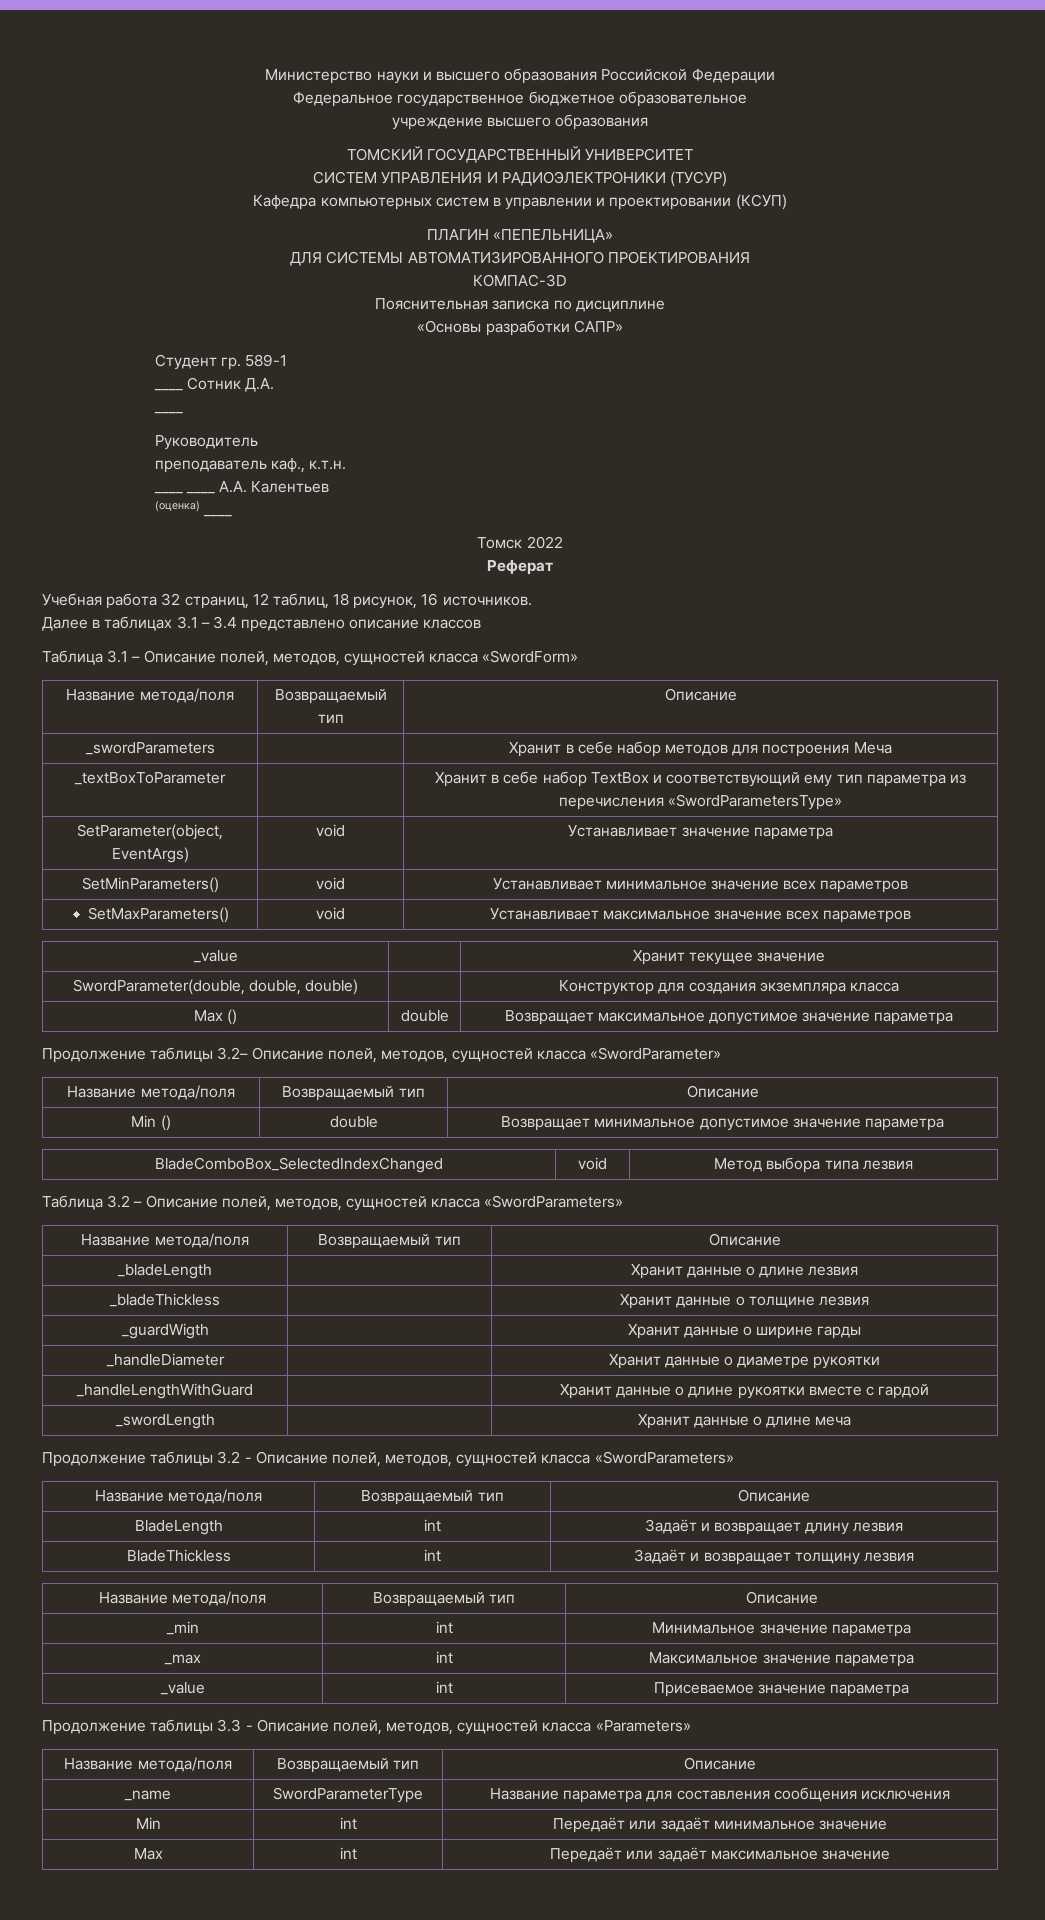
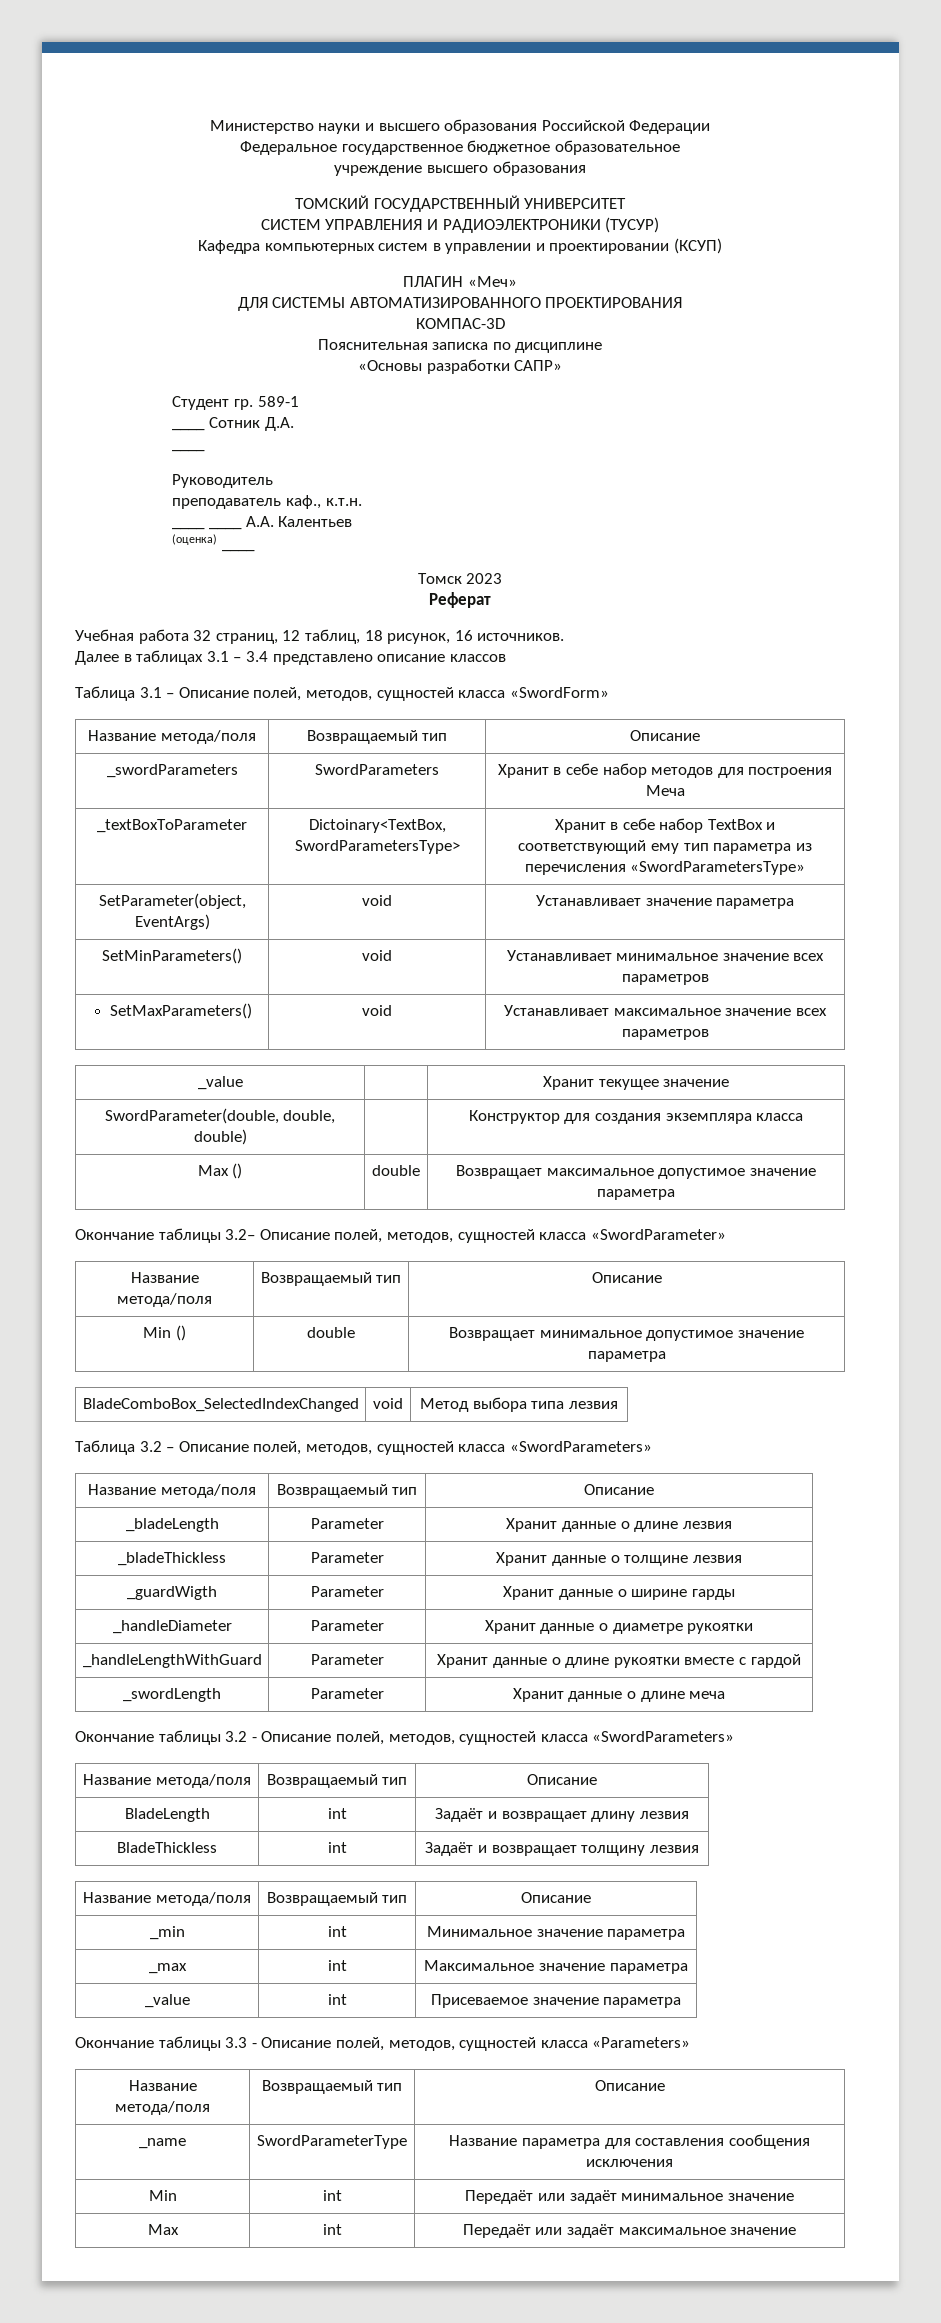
- ПЛАГИН «ПЕПЕЛЬНИЦА»
+ ПЛАГИН «Меч»
- Томск 2022
+ Томск 2023
- _swordParameters | | Хранит в себе набор методов для построения Меча
+ _swordParameters | SwordParameters | Хранит в себе набор методов для построения Меча
- _textBoxToParameter | | Хранит в себе набор TextBox и соответствующий ему тип параметра из перечисления «SwordParametersType»
+ _textBoxToParameter | Dictoinary<TextBox, SwordParametersType> | Хранит в себе набор TextBox и соответствующий ему тип параметра из перечисления «SwordParametersType»
- Продолжение таблицы 3.2– Описание полей, методов, сущностей класса «SwordParameter»
+ Окончание таблицы 3.2– Описание полей, методов, сущностей класса «SwordParameter»
- _bladeLength | | Хранит данные о длине лезвия
+ _bladeLength | Parameter | Хранит данные о длине лезвия
- _bladeThickless | | Хранит данные о толщине лезвия
+ _bladeThickless | Parameter | Хранит данные о толщине лезвия
- _guardWigth | | Хранит данные о ширине гарды
+ _guardWigth | Parameter | Хранит данные о ширине гарды
- _handleDiameter | | Хранит данные о диаметре рукоятки
+ _handleDiameter | Parameter | Хранит данные о диаметре рукоятки
- _handleLengthWithGuard | | Хранит данные о длине рукоятки вместе с гардой
+ _handleLengthWithGuard | Parameter | Хранит данные о длине рукоятки вместе с гардой
- _swordLength | | Хранит данные о длине меча
+ _swordLength | Parameter | Хранит данные о длине меча
- Продолжение таблицы 3.2 - Описание полей, методов, сущностей класса «SwordParameters»
+ Окончание таблицы 3.2 - Описание полей, методов, сущностей класса «SwordParameters»
- Продолжение таблицы 3.3 - Описание полей, методов, сущностей класса «Parameters»
+ Окончание таблицы 3.3 - Описание полей, методов, сущностей класса «Parameters»

